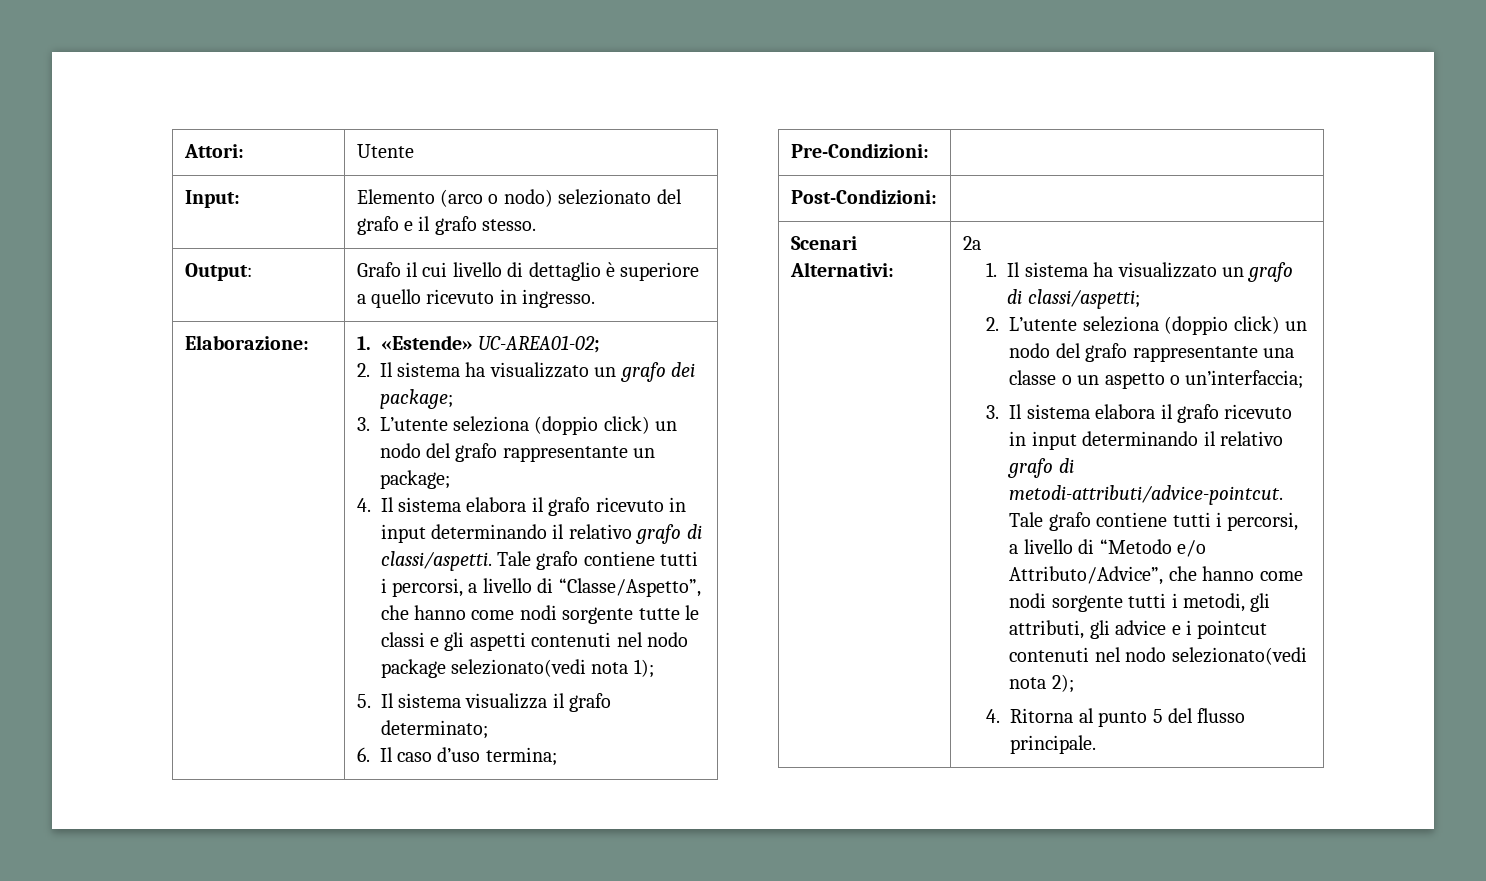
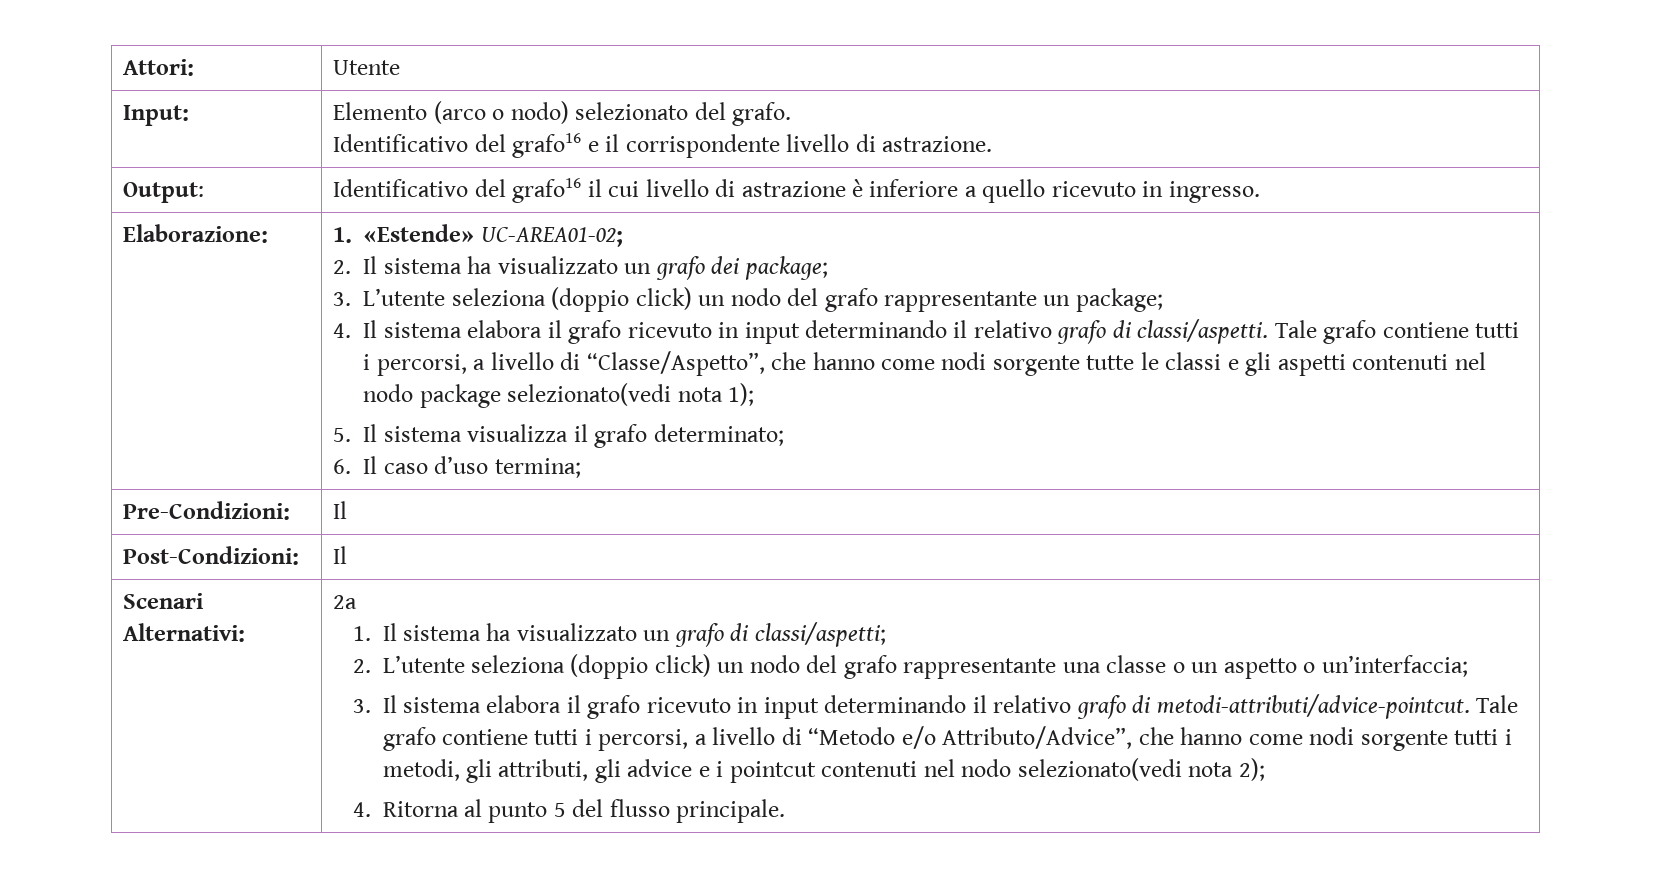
- Input: | Elemento (arco o nodo) selezionato del grafo e il grafo stesso.
- Output: | Grafo il cui livello di dettaglio è superiore a quello ricevuto in ingresso.
+ Input: | Elemento (arco o nodo) selezionato del grafo.
+ Identificativo del grafo16 e il corrispondente livello di astrazione.
+ Output: | Identificativo del grafo16 il cui livello di astrazione è inferiore a quello ricevuto in ingresso.
- Pre-Condizioni: |
+ Pre-Condizioni: | Il
- Post-Condizioni: |
+ Post-Condizioni: | Il

